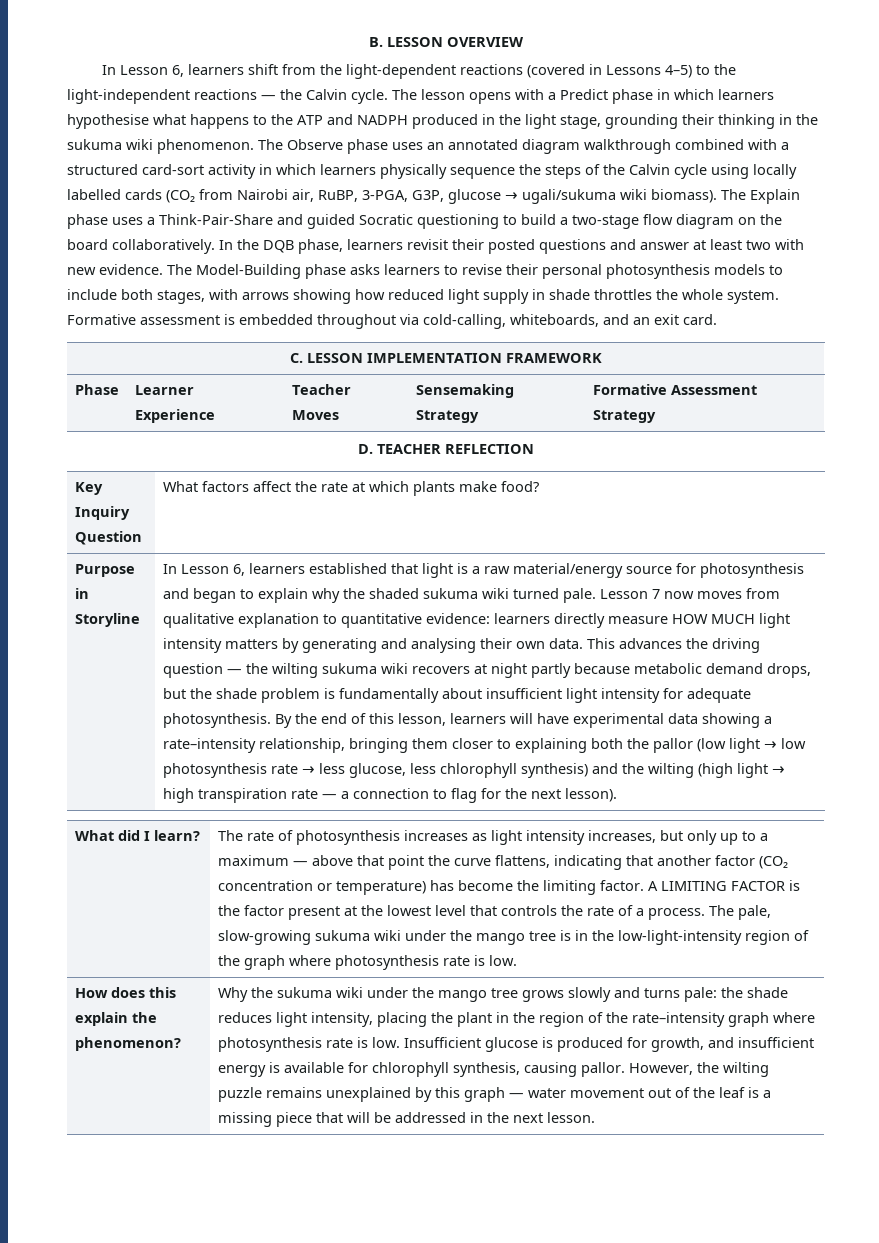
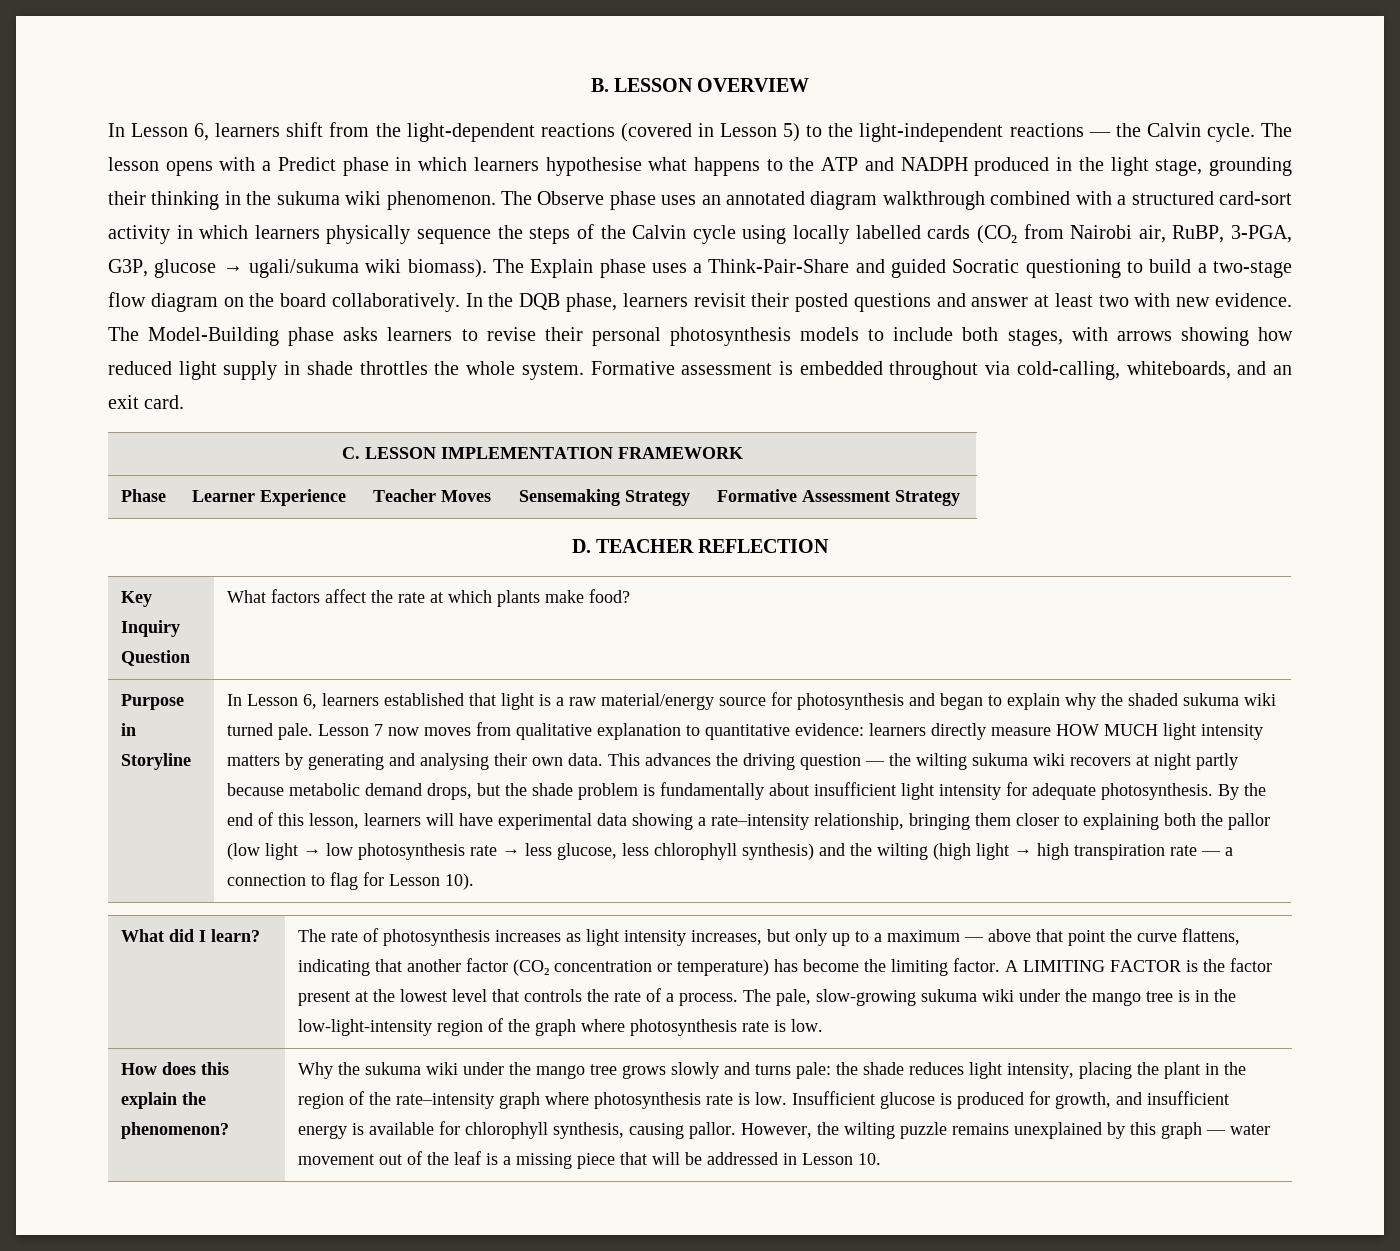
- In Lesson 6, learners shift from the light-dependent reactions (covered in Lessons 4–5) to the light-independent reactions — the Calvin cycle.
+ In Lesson 6, learners shift from the light-dependent reactions (covered in Lesson 5) to the light-independent reactions — the Calvin cycle.
- By the end of this lesson, learners will have experimental data showing a rate–intensity relationship, bringing them closer to explaining both the pallor (low light → low photosynthesis rate → less glucose, less chlorophyll synthesis) and the wilting (high light → high transpiration rate — a connection to flag for the next lesson).
+ By the end of this lesson, learners will have experimental data showing a rate–intensity relationship, bringing them closer to explaining both the pallor (low light → low photosynthesis rate → less glucose, less chlorophyll synthesis) and the wilting (high light → high transpiration rate — a connection to flag for Lesson 10).
- However, the wilting puzzle remains unexplained by this graph — water movement out of the leaf is a missing piece that will be addressed in the next lesson.
+ However, the wilting puzzle remains unexplained by this graph — water movement out of the leaf is a missing piece that will be addressed in Lesson 10.

